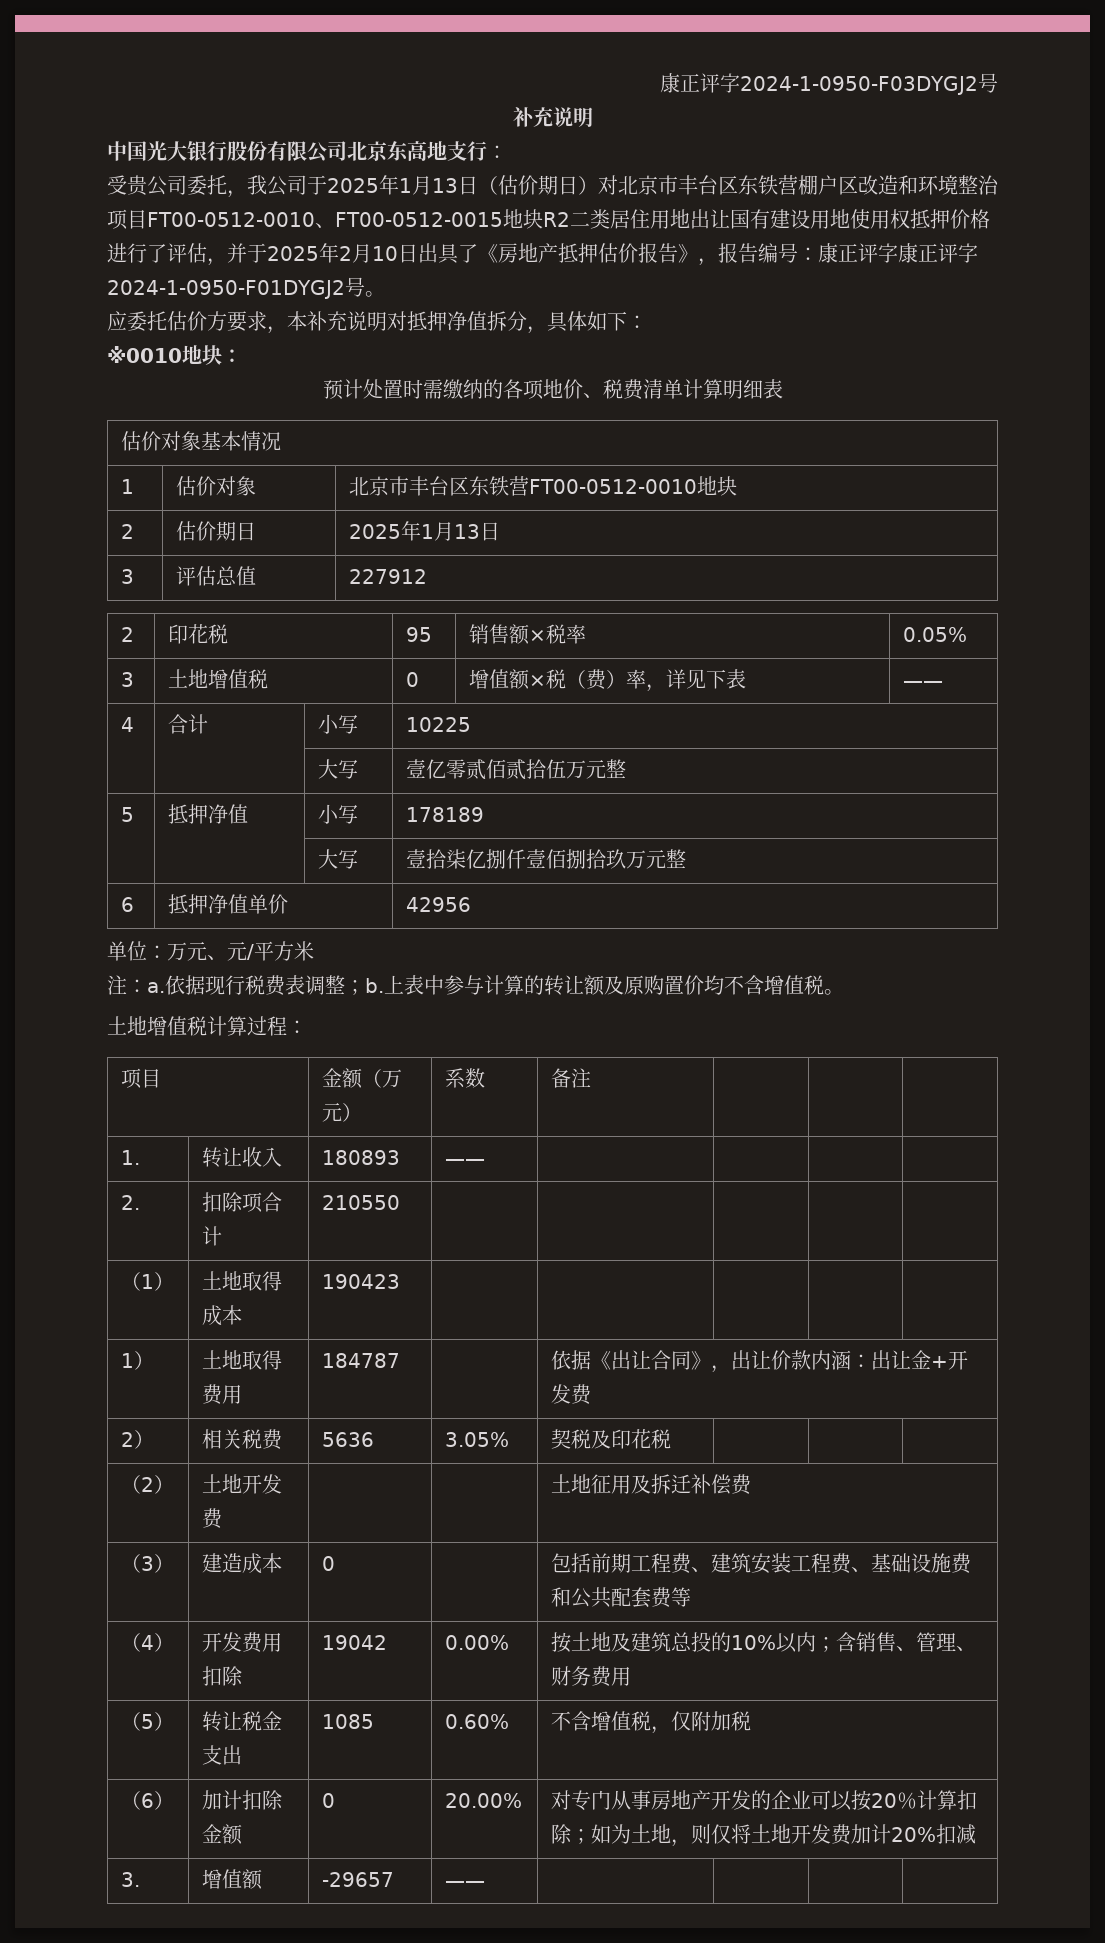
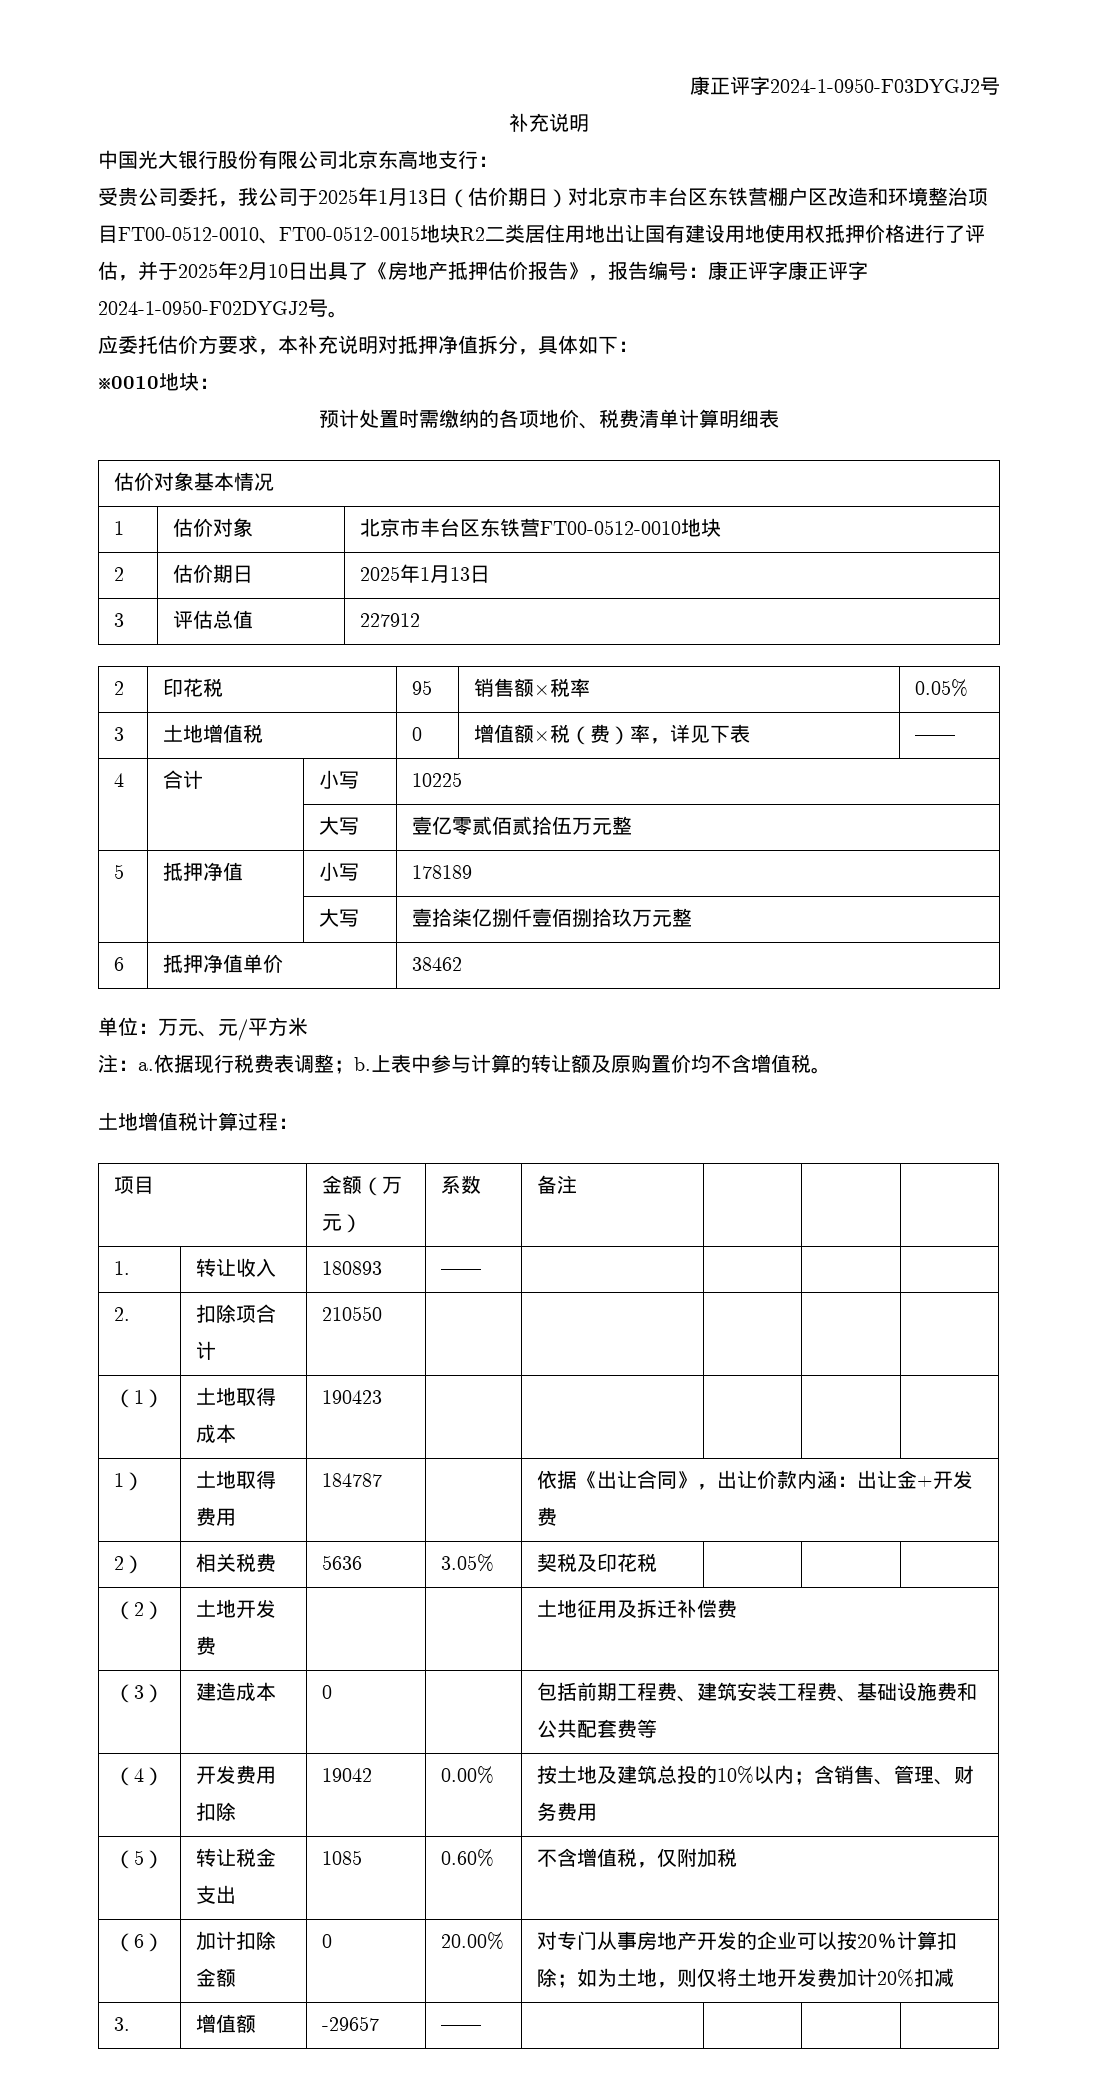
- 康正评字康正评字2024-1-0950-F01DYGJ2号。
+ 康正评字康正评字2024-1-0950-F02DYGJ2号。
- 6 | 抵押净值单价 | 42956
+ 6 | 抵押净值单价 | 38462

